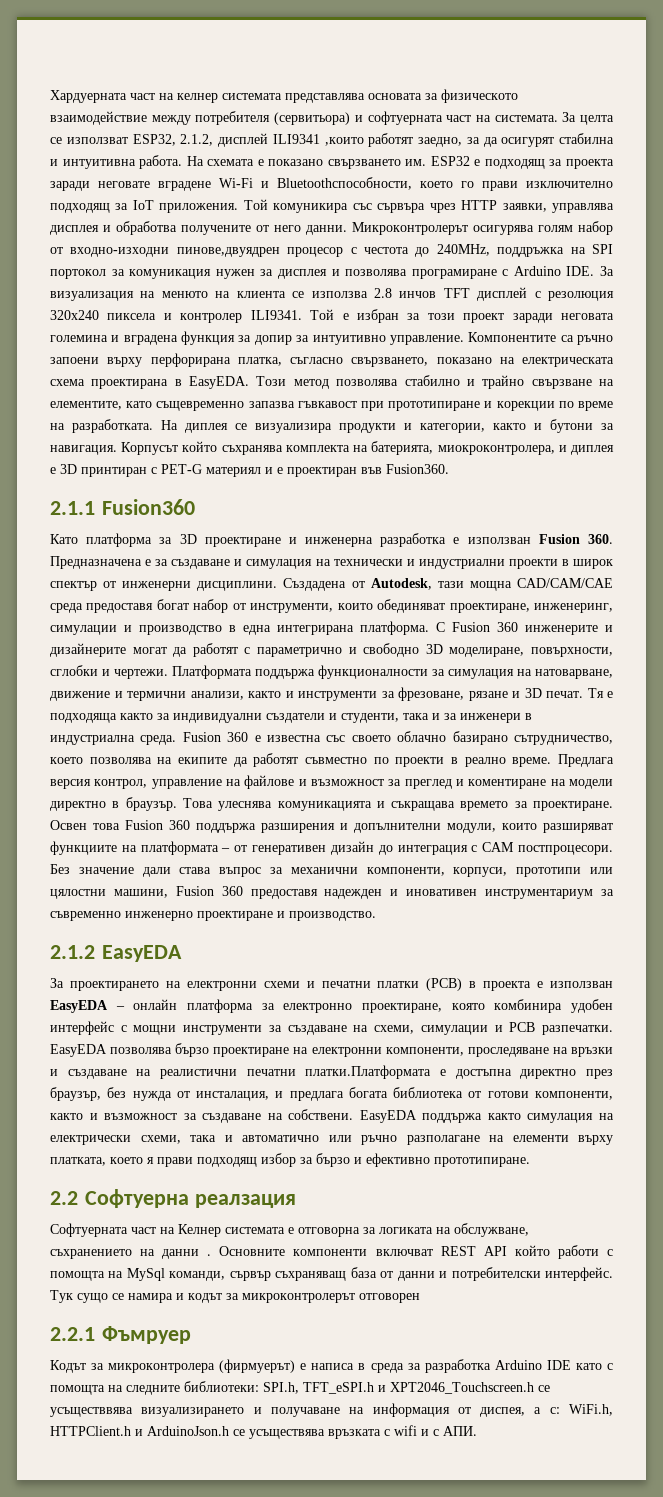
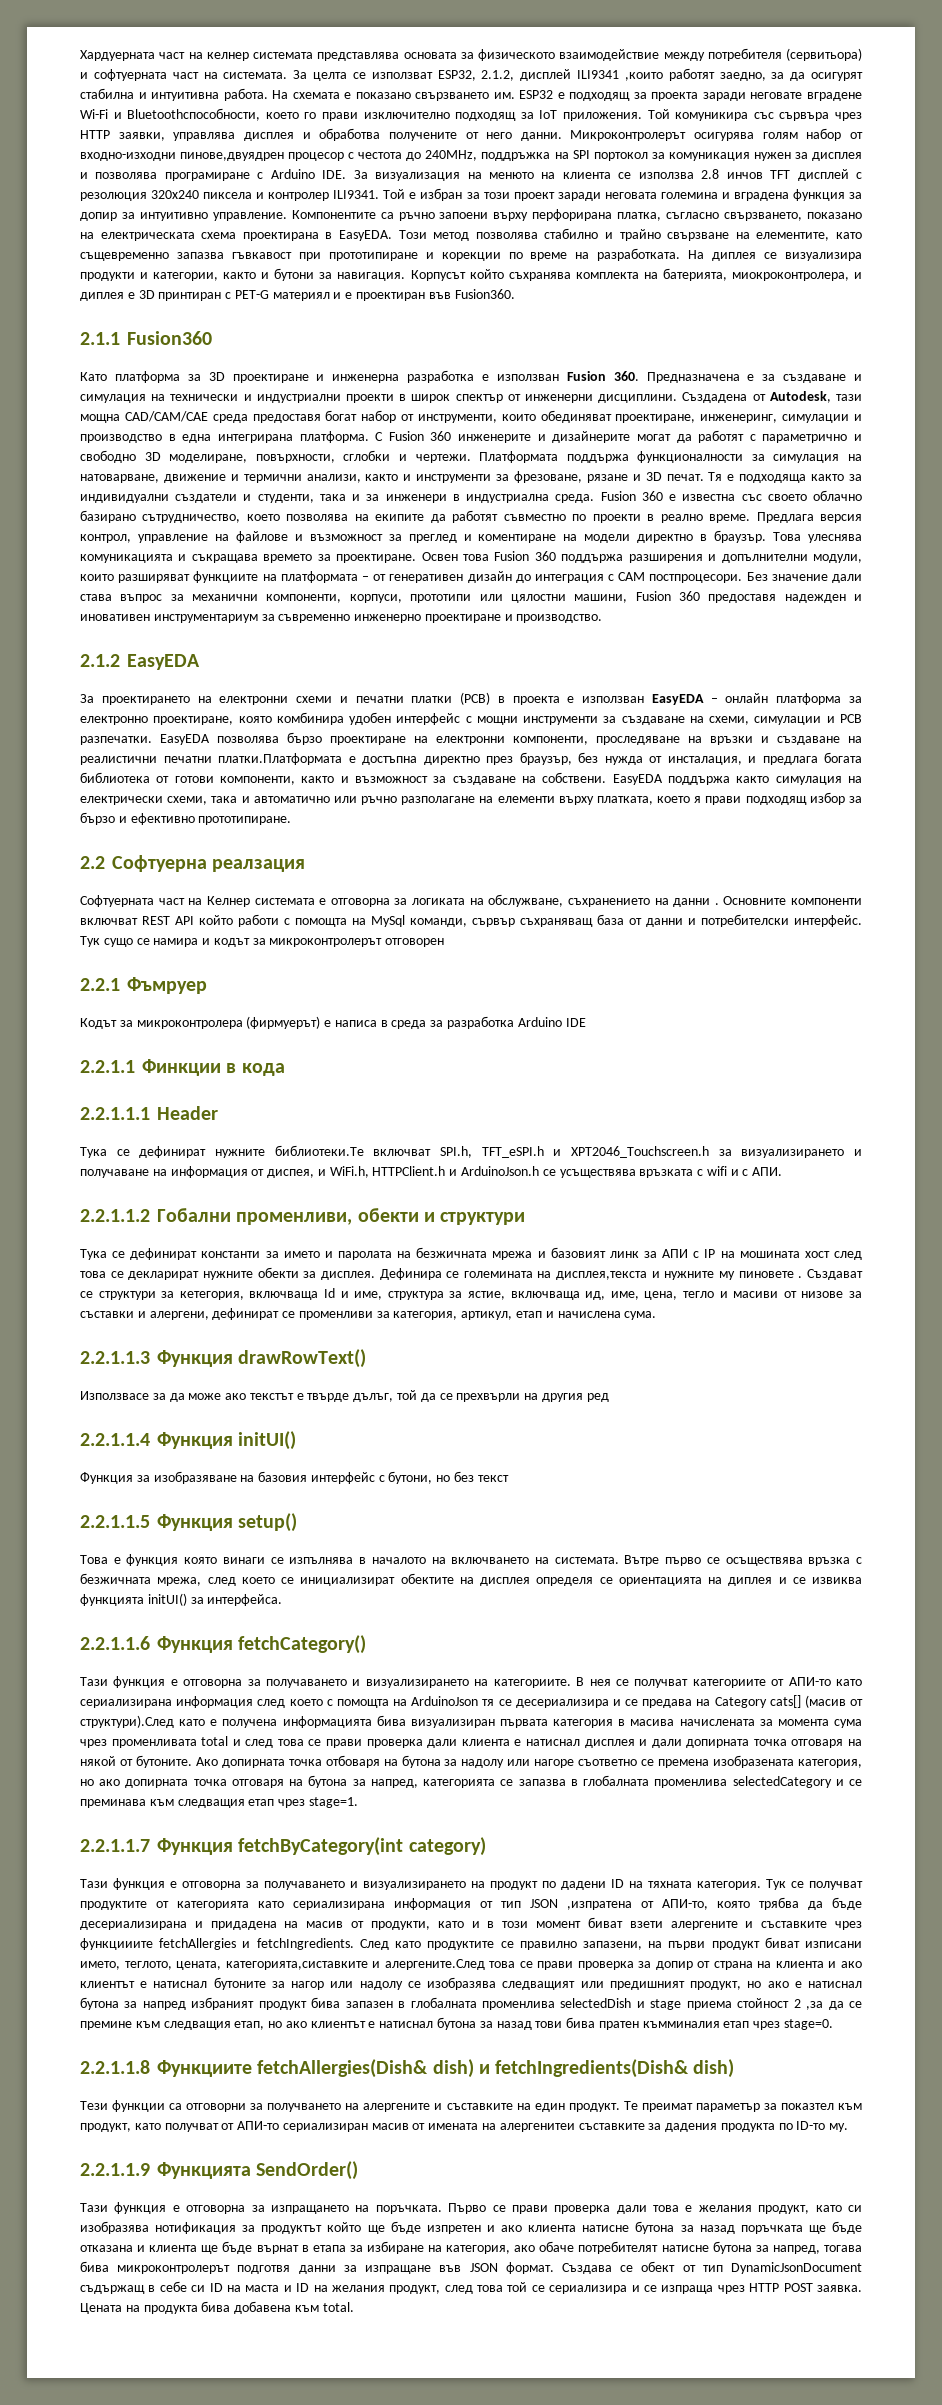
- Кодът за микроконтролера (фирмуерът) е написа в среда за разработка Arduino IDE като с помощта на следните библиотеки: SPI.h, TFT_eSPI.h и XPT2046_Touchscreen.h се усъществвява визуализирането и получаване на информация от диспея, а с: WiFi.h, HTTPClient.h и ArduinoJson.h се усъществява връзката с wifi и с АПИ.
+ Кодът за микроконтролера (фирмуерът) е написа в среда за разработка Arduino IDE
+ 2.2.1.1 Финкции в кода
+ 2.2.1.1.1 Header
+ Тука се дефинират нужните библиотеки.Те включват SPI.h, TFT_eSPI.h и XPT2046_Touchscreen.h за визуализирането и получаване на информация от диспея, и WiFi.h, HTTPClient.h и ArduinoJson.h се усъществява връзката с wifi и с АПИ.
+ 2.2.1.1.2 Гобални променливи, обекти и структури
+ Тука се дефинират константи за името и паролата на безжичната мрежа и базовият линк за АПИ с IP на мошината хост след това се декларират нужните обекти за дисплея. Дефинира се големината на дисплея,текста и нужните му пиновете . Създават се структури за кетегория, включваща Id и име, структура за ястие, включваща ид, име, цена, тегло и масиви от низове за съставки и алергени, дефинират се променливи за категория, артикул, етап и начислена сума.
+ 2.2.1.1.3 Функция drawRowText()
+ Използвасе за да може ако текстът е твърде дълъг, той да се прехвърли на другия ред
+ 2.2.1.1.4 Функция initUI()
+ Функция за изобразяване на базовия интерфейс с бутони, но без текст
+ 2.2.1.1.5 Функция setup()
+ Това е функция която винаги се изпълнява в началото на включването на системата. Вътре първо се осъществява връзка с безжичната мрежа, след което се инициализират обектите на дисплея определя се ориентацията на диплея и се извиква функцията initUI() за интерфейса.
+ 2.2.1.1.6 Функция fetchCategory()
+ Тази функция е отговорна за получаването и визуализирането на категориите. В нея се получват категориите от АПИ-то като сериализирана информация след което с помощта на ArduinoJson тя се десериализира и се предава на Category cats[] (масив от структури).След като е получена информацията бива визуализиран първата категория в масива начислената за момента сума чрез променливата total и след това се прави проверка дали клиента е натиснал дисплея и дали допирната точка отговаря на някой от бутоните. Ако допирната точка отбоваря на бутона за надолу или нагоре съответно се премена изобразената категория, но ако допирната точка отговаря на бутона за напред, категорията се запазва в глобалната променлива selectedCategory и се преминава към следващия етап чрез stage=1.
+ 2.2.1.1.7 Функция fetchByCategory(int category)
+ Тази функция е отговорна за получаването и визуализирането на продукт по дадени ID на тяхната категория. Тук се получват продуктите от категорията като сериализирана информация от тип JSON ,изпратена от АПИ-то, която трябва да бъде десериализирана и придадена на масив от продукти, като и в този момент биват взети алергените и съставките чрез функцииите fetchAllergies и fetchIngredients. След като продуктите се правилно запазени, на първи продукт биват изписани името, теглото, цената, категорията,систавките и алергените.След това се прави проверка за допир от страна на клиента и ако клиентът е натиснал бутоните за нагор или надолу се изобразява следващият или предишният продукт, но ако е натиснал бутона за напред избраният продукт бива запазен в глобалната променлива selectedDish и stage приема стойност 2 ,за да се премине към следващия етап, но ако клиентът е натиснал бутона за назад тови бива пратен къмминалия етап чрез stage=0.
+ 2.2.1.1.8 Функциите fetchAllergies(Dish& dish) и fetchIngredients(Dish& dish)
+ Тези функции са отговорни за получването на алергените и съставките на един продукт. Те преимат параметър за показтел към продукт, като получват от АПИ-то сериализиран масив от имената на алергенитеи съставките за дадения продукта по ID-то му.
+ 2.2.1.1.9 Функцията SendOrder()
+ Тази функция е отговорна за изпращането на поръчката. Първо се прави проверка дали това е желания продукт, като си изобразява нотификация за продуктът който ще бъде изпретен и ако клиента натисне бутона за назад поръчката ще бъде отказана и клиента ще бъде върнат в етапа за избиране на категория, ако обаче потребителят натисне бутона за напред, тогава бива микроконтролерът подготвя данни за изпращане във JSON формат. Създава се обект от тип DynamicJsonDocument съдържащ в себе си ID на маста и ID на желания продукт, след това той се сериализира и се изпраща чрез HTTP POST заявка. Цената на продукта бива добавена към total.

